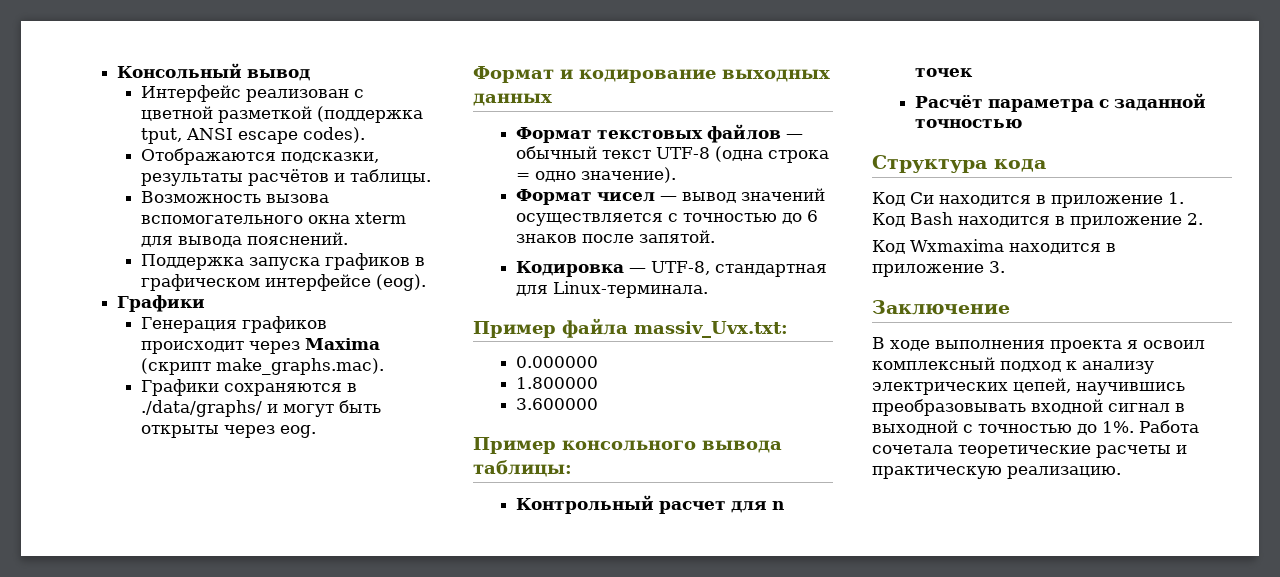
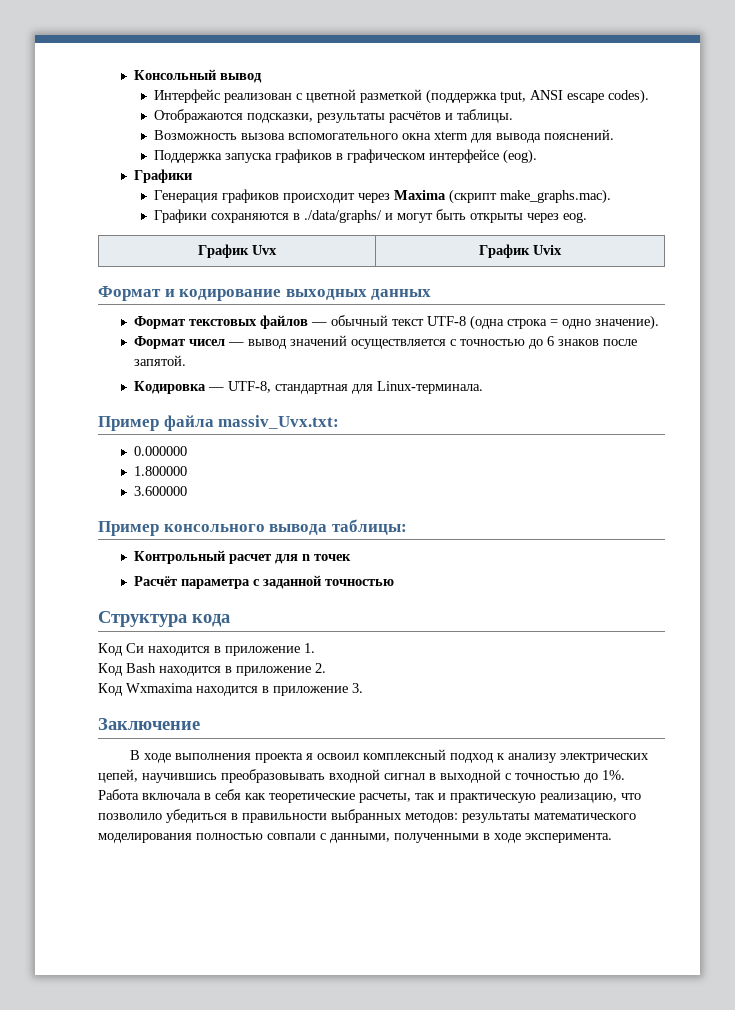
+ График Uvx | График Uvix
- Работа сочетала теоретические расчеты и практическую реализацию.
+ Работа включала в себя как теоретические расчеты, так и практическую реализацию, что позволило убедиться в правильности выбранных методов: результаты математического моделирования полностью совпали с данными, полученными в ходе эксперимента.

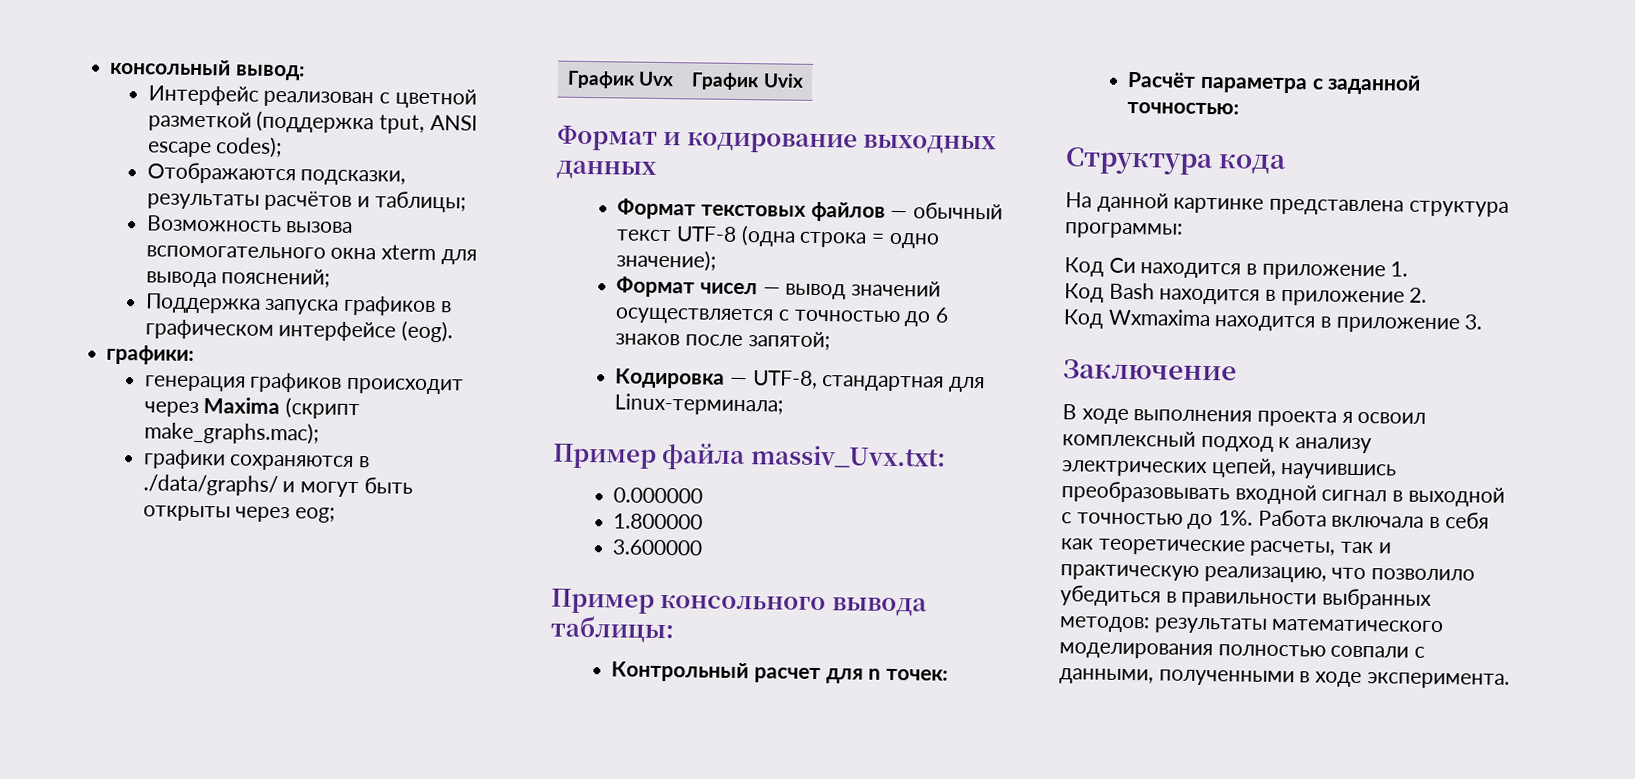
- Консольный вывод
+ консольный вывод:
- Интерфейс реализован с цветной разметкой (поддержка tput, ANSI escape codes).
+ Интерфейс реализован с цветной разметкой (поддержка tput, ANSI escape codes);
- Отображаются подсказки, результаты расчётов и таблицы.
+ Отображаются подсказки, результаты расчётов и таблицы;
- Возможность вызова вспомогательного окна xterm для вывода пояснений.
+ Возможность вызова вспомогательного окна xterm для вывода пояснений;
  Поддержка запуска графиков в графическом интерфейсе (eog).
- Графики
- Генерация графиков происходит через Maxima (скрипт make_graphs.mac).
- Графики сохраняются в ./data/graphs/ и могут быть открыты через eog.
+ графики:
+ генерация графиков происходит через Maxima (скрипт make_graphs.mac);
+ графики сохраняются в ./data/graphs/ и могут быть открыты через eog;
- Формат текстовых файлов — обычный текст UTF-8 (одна строка = одно значение).
+ Формат текстовых файлов — обычный текст UTF-8 (одна строка = одно значение);
- Формат чисел — вывод значений осуществляется с точностью до 6 знаков после запятой.
+ Формат чисел — вывод значений осуществляется с точностью до 6 знаков после запятой;
- Кодировка — UTF-8, стандартная для Linux-терминала.
+ Кодировка — UTF-8, стандартная для Linux-терминала;
- Контрольный расчет для n точек
+ Контрольный расчет для n точек:
- Расчёт параметра с заданной точностью
+ Расчёт параметра с заданной точностью:
+ На данной картинке представлена структура программы:

